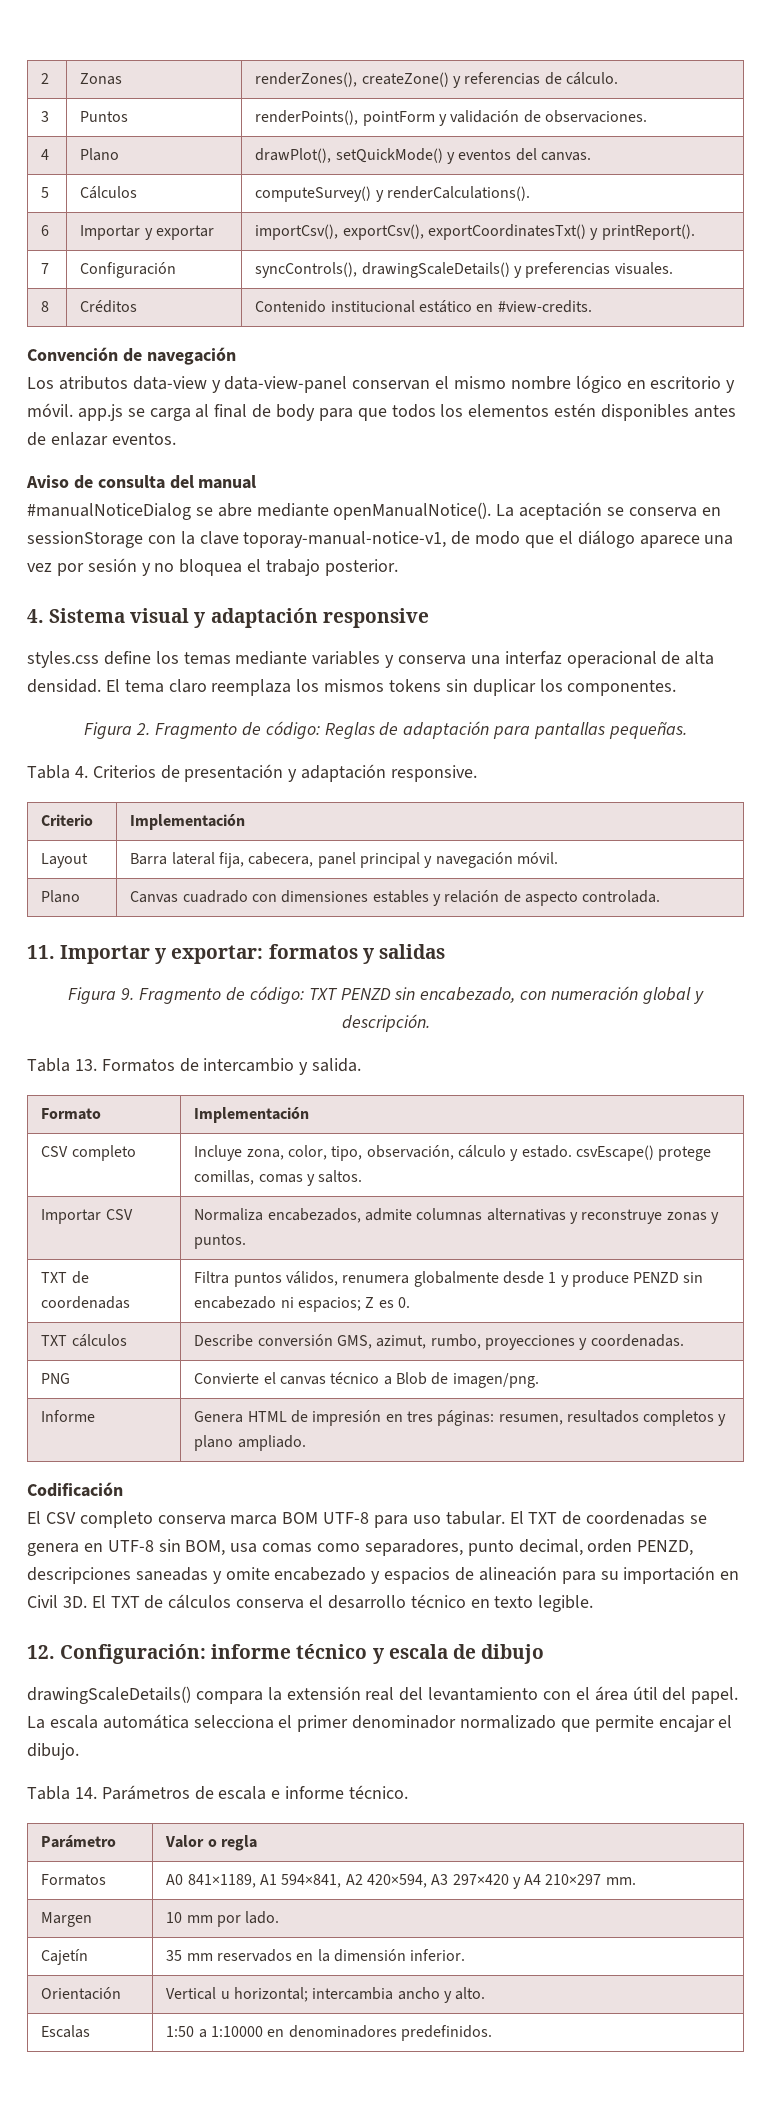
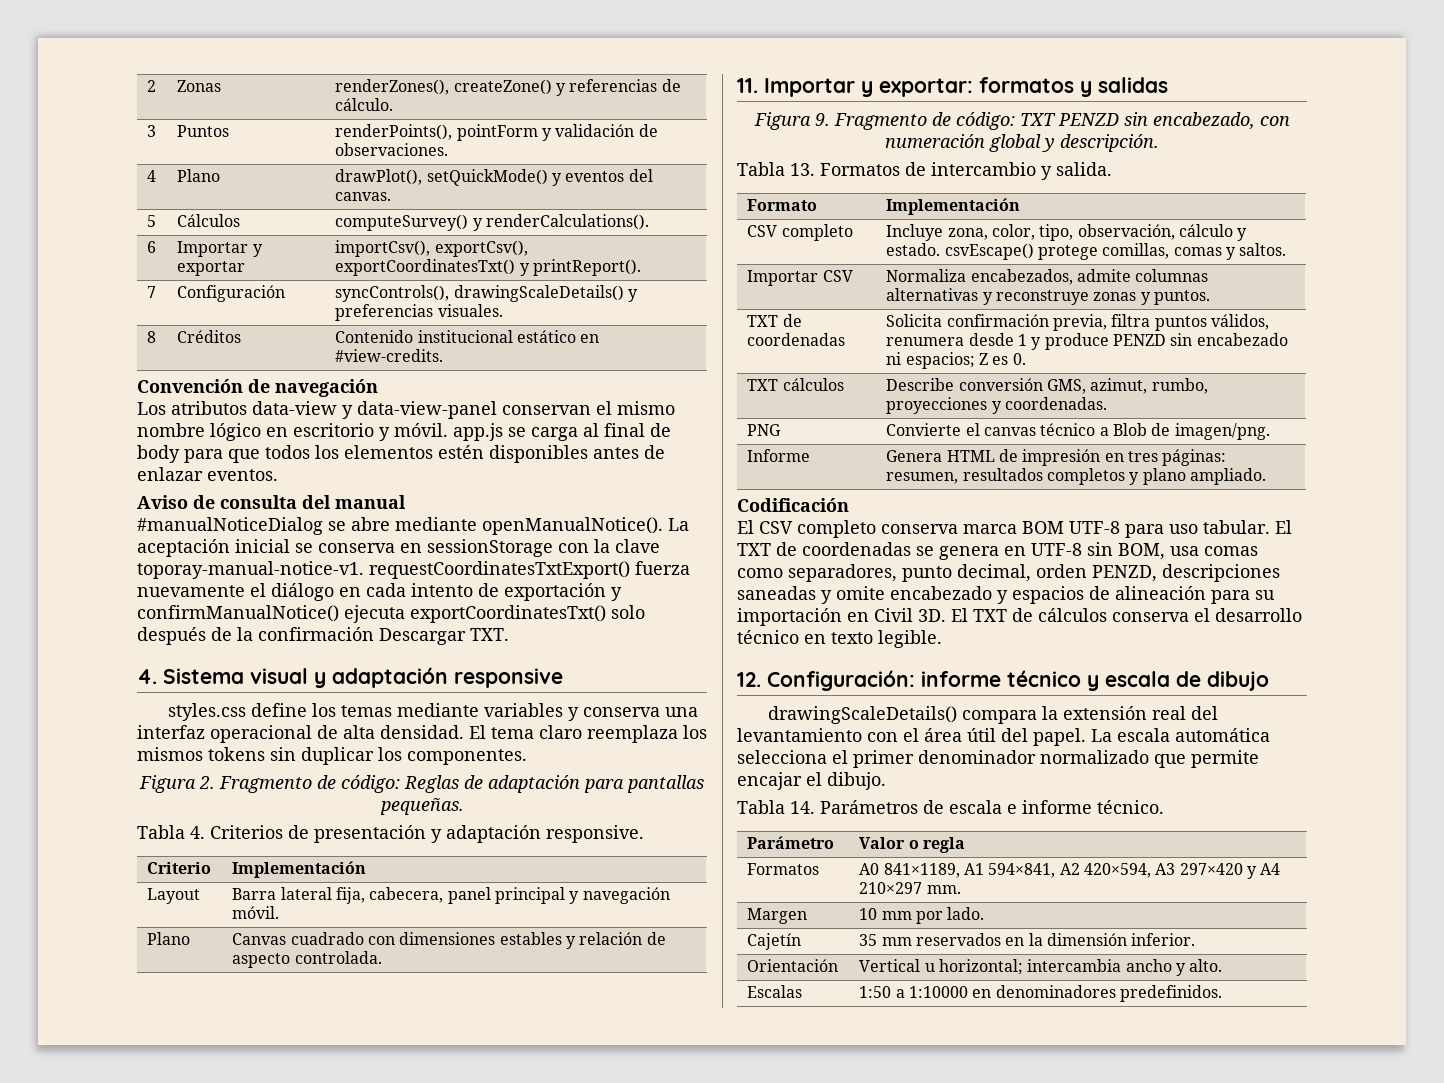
- La aceptación se conserva en sessionStorage con la clave toporay-manual-notice-v1, de modo que el diálogo aparece una vez por sesión y no bloquea el trabajo posterior.
+ La aceptación inicial se conserva en sessionStorage con la clave toporay-manual-notice-v1. requestCoordinatesTxtExport() fuerza nuevamente el diálogo en cada intento de exportación y confirmManualNotice() ejecuta exportCoordinatesTxt() solo después de la confirmación Descargar TXT.
- TXT de coordenadas | Filtra puntos válidos, renumera globalmente desde 1 y produce PENZD sin encabezado ni espacios; Z es 0.
+ TXT de coordenadas | Solicita confirmación previa, filtra puntos válidos, renumera desde 1 y produce PENZD sin encabezado ni espacios; Z es 0.

